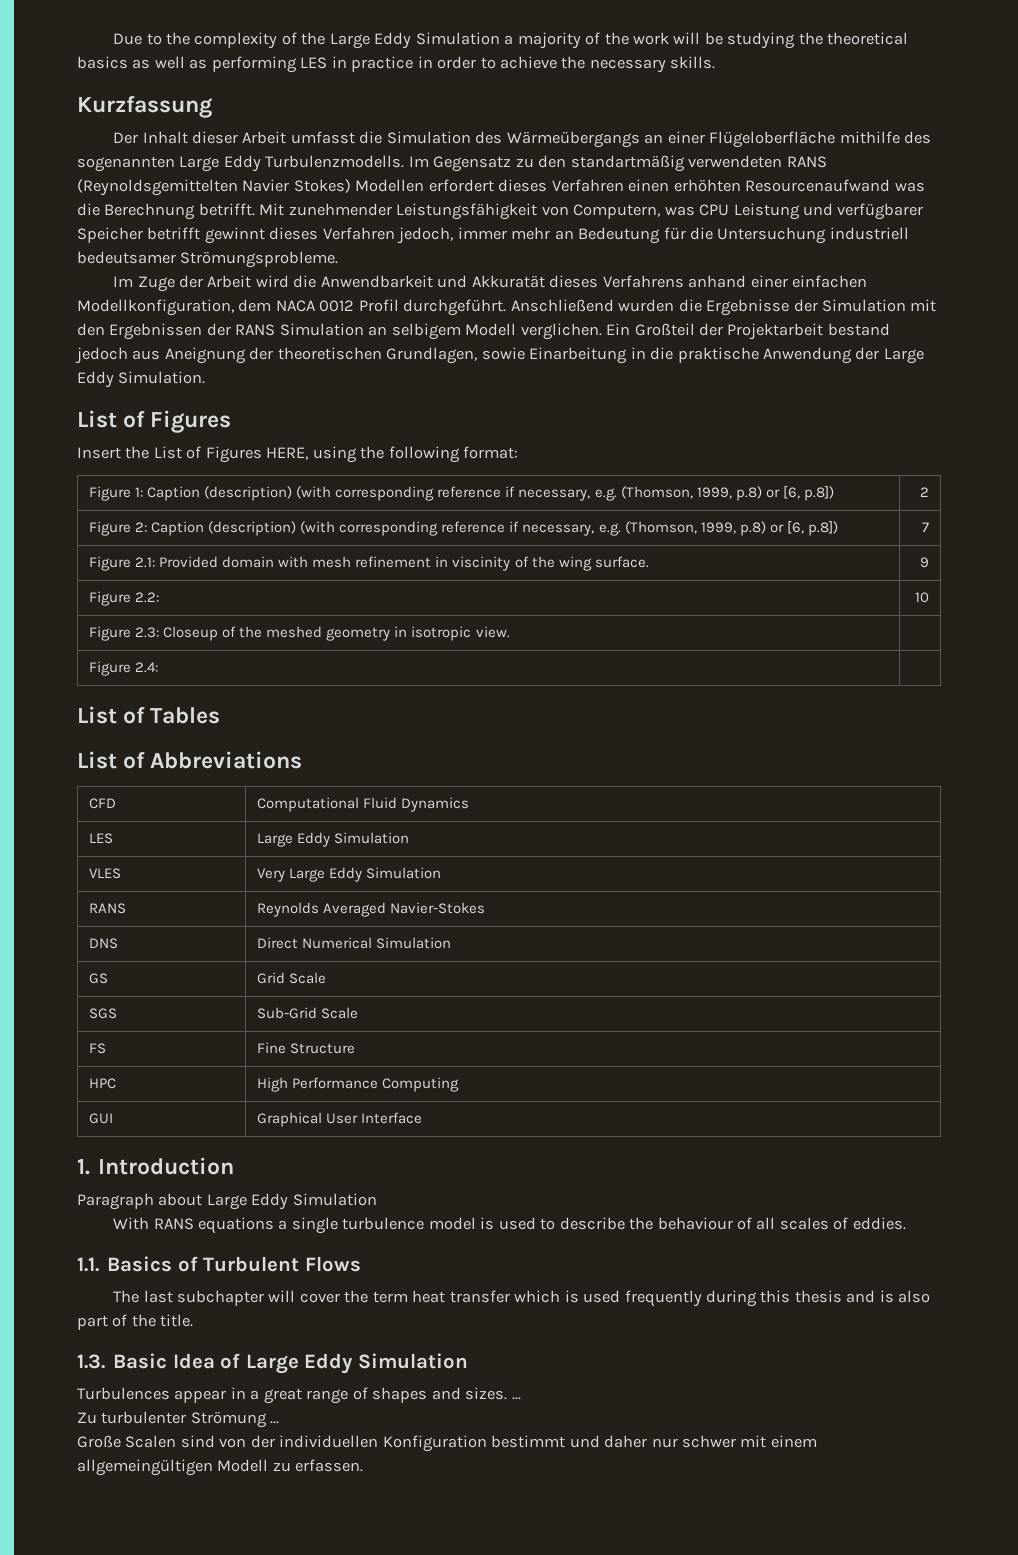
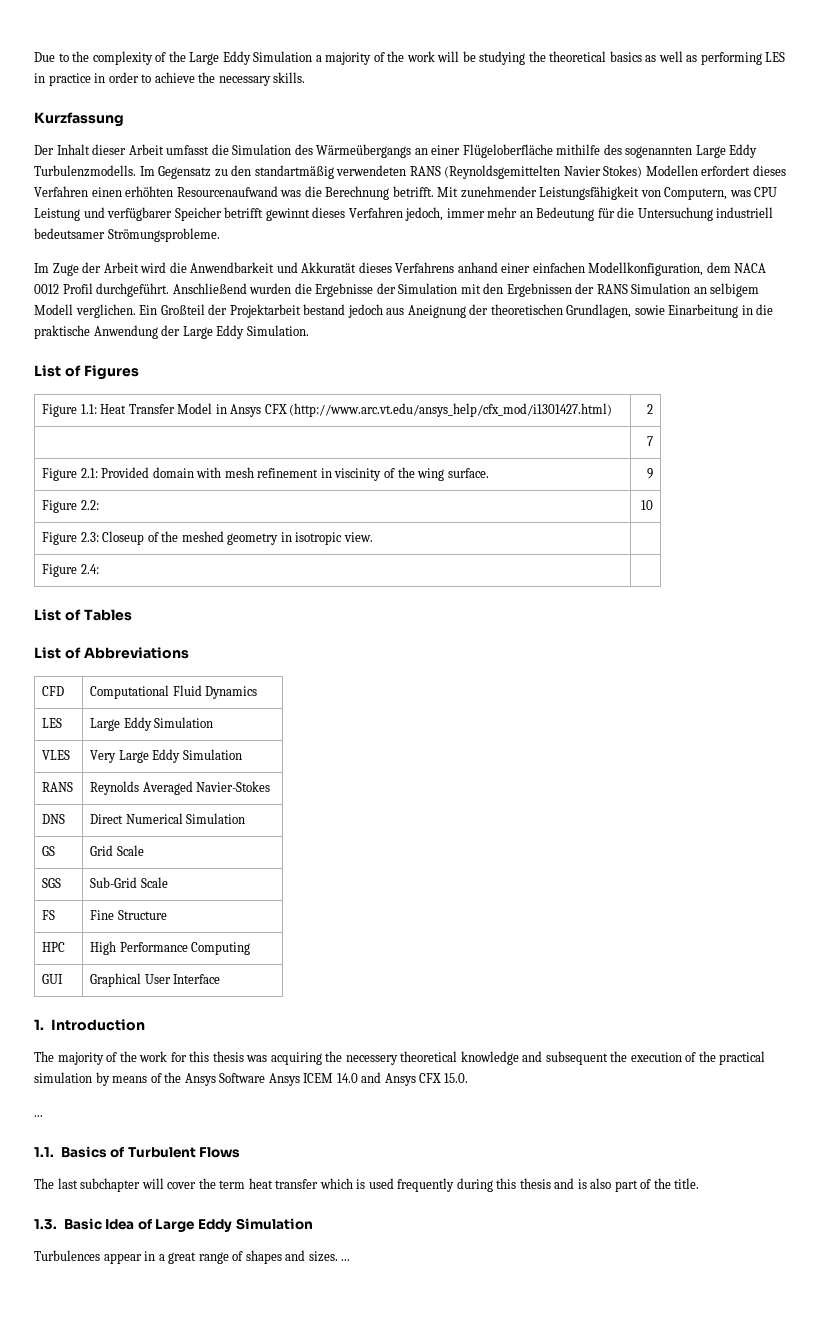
- Insert the List of Figures HERE, using the following format:
- Figure 1: Caption (description) (with corresponding reference if necessary, e.g. (Thomson, 1999, p.8) or [6, p.8]) | 2
- Figure 2: Caption (description) (with corresponding reference if necessary, e.g. (Thomson, 1999, p.8) or [6, p.8]) | 7
+ Figure 1.1: Heat Transfer Model in Ansys CFX (http://www.arc.vt.edu/ansys_help/cfx_mod/i1301427.html) | 2
+ | 7
- Paragraph about Large Eddy Simulation
- With RANS equations a single turbulence model is used to describe the behaviour of all scales of eddies.
+ The majority of the work for this thesis was acquiring the necessery theoretical knowledge and subsequent the execution of the practical simulation by means of the Ansys Software Ansys ICEM 14.0 and Ansys CFX 15.0.
+ ...
- Zu turbulenter Strömung ...
- Große Scalen sind von der individuellen Konfiguration bestimmt und daher nur schwer mit einem allgemeingültigen Modell zu erfassen.

